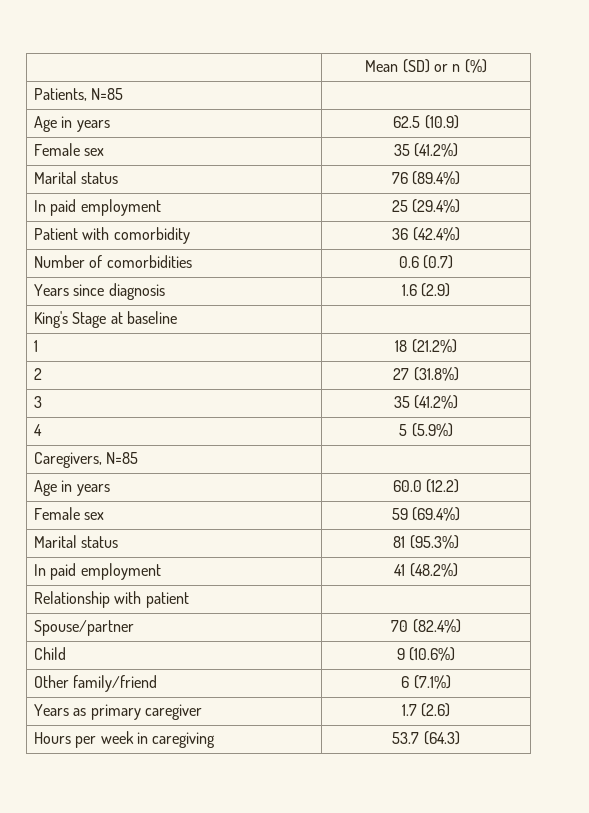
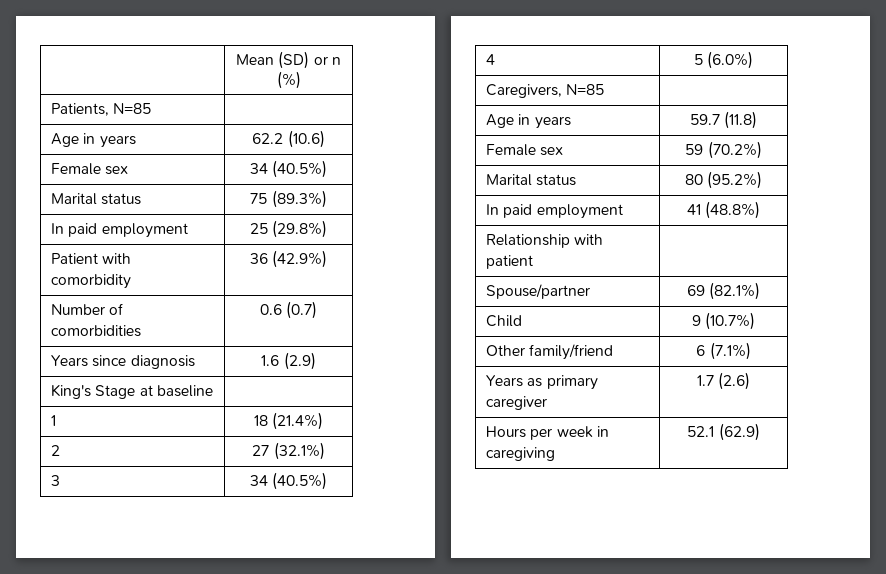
- Age in years | 62.5 (10.9)
- Female sex | 35 (41.2%)
- Marital status | 76 (89.4%)
+ Age in years | 62.2 (10.6)
+ Female sex | 34 (40.5%)
+ Marital status | 75 (89.3%)
- In paid employment | 25 (29.4%)
+ In paid employment | 25 (29.8%)
- Patient with comorbidity | 36 (42.4%)
+ Patient with comorbidity | 36 (42.9%)
- 1 | 18 (21.2%)
+ 1 | 18 (21.4%)
- 2 | 27 (31.8%)
+ 2 | 27 (32.1%)
- 3 | 35 (41.2%)
+ 3 | 34 (40.5%)
- 4 | 5 (5.9%)
+ 4 | 5 (6.0%)
- Age in years | 60.0 (12.2)
+ Age in years | 59.7 (11.8)
- Female sex | 59 (69.4%)
- Marital status | 81 (95.3%)
+ Female sex | 59 (70.2%)
+ Marital status | 80 (95.2%)
- In paid employment | 41 (48.2%)
+ In paid employment | 41 (48.8%)
- Spouse/partner | 70 (82.4%)
+ Spouse/partner | 69 (82.1%)
- Child | 9 (10.6%)
+ Child | 9 (10.7%)
- Hours per week in caregiving | 53.7 (64.3)
+ Hours per week in caregiving | 52.1 (62.9)

